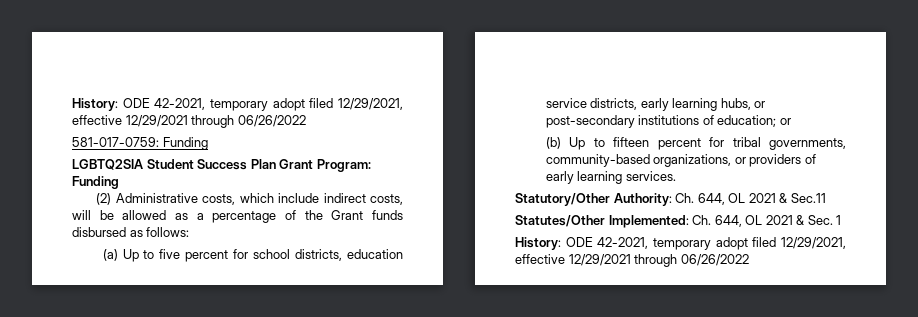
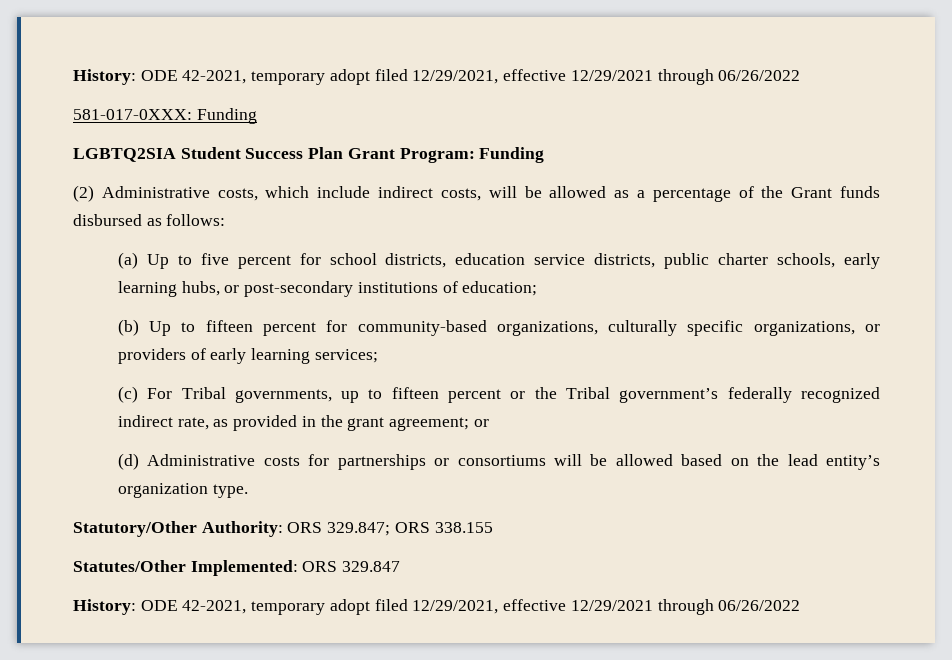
- 581-017-0759: Funding
+ 581-017-0XXX: Funding
- (a) Up to five percent for school districts, education service districts, early learning hubs, or post-secondary institutions of education; or
+ (a) Up to five percent for school districts, education service districts, public charter schools, early learning hubs, or post-secondary institutions of education;
- (b) Up to fifteen percent for tribal governments, community-based organizations, or providers of early learning services.
- Statutory/Other Authority: Ch. 644, OL 2021 & Sec.11
- Statutes/Other Implemented: Ch. 644, OL 2021 & Sec. 1
+ (b) Up to fifteen percent for community-based organizations, culturally specific organizations, or providers of early learning services;
+ (c) For Tribal governments, up to fifteen percent or the Tribal government’s federally recognized indirect rate, as provided in the grant agreement; or
+ (d) Administrative costs for partnerships or consortiums will be allowed based on the lead entity’s organization type.
+ Statutory/Other Authority: ORS 329.847; ORS 338.155
+ Statutes/Other Implemented: ORS 329.847

